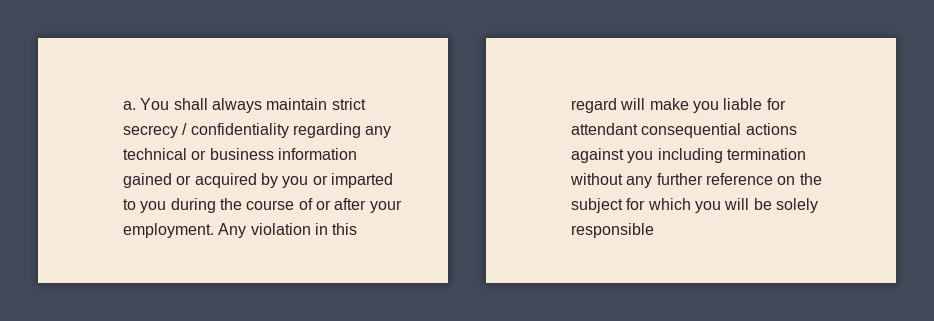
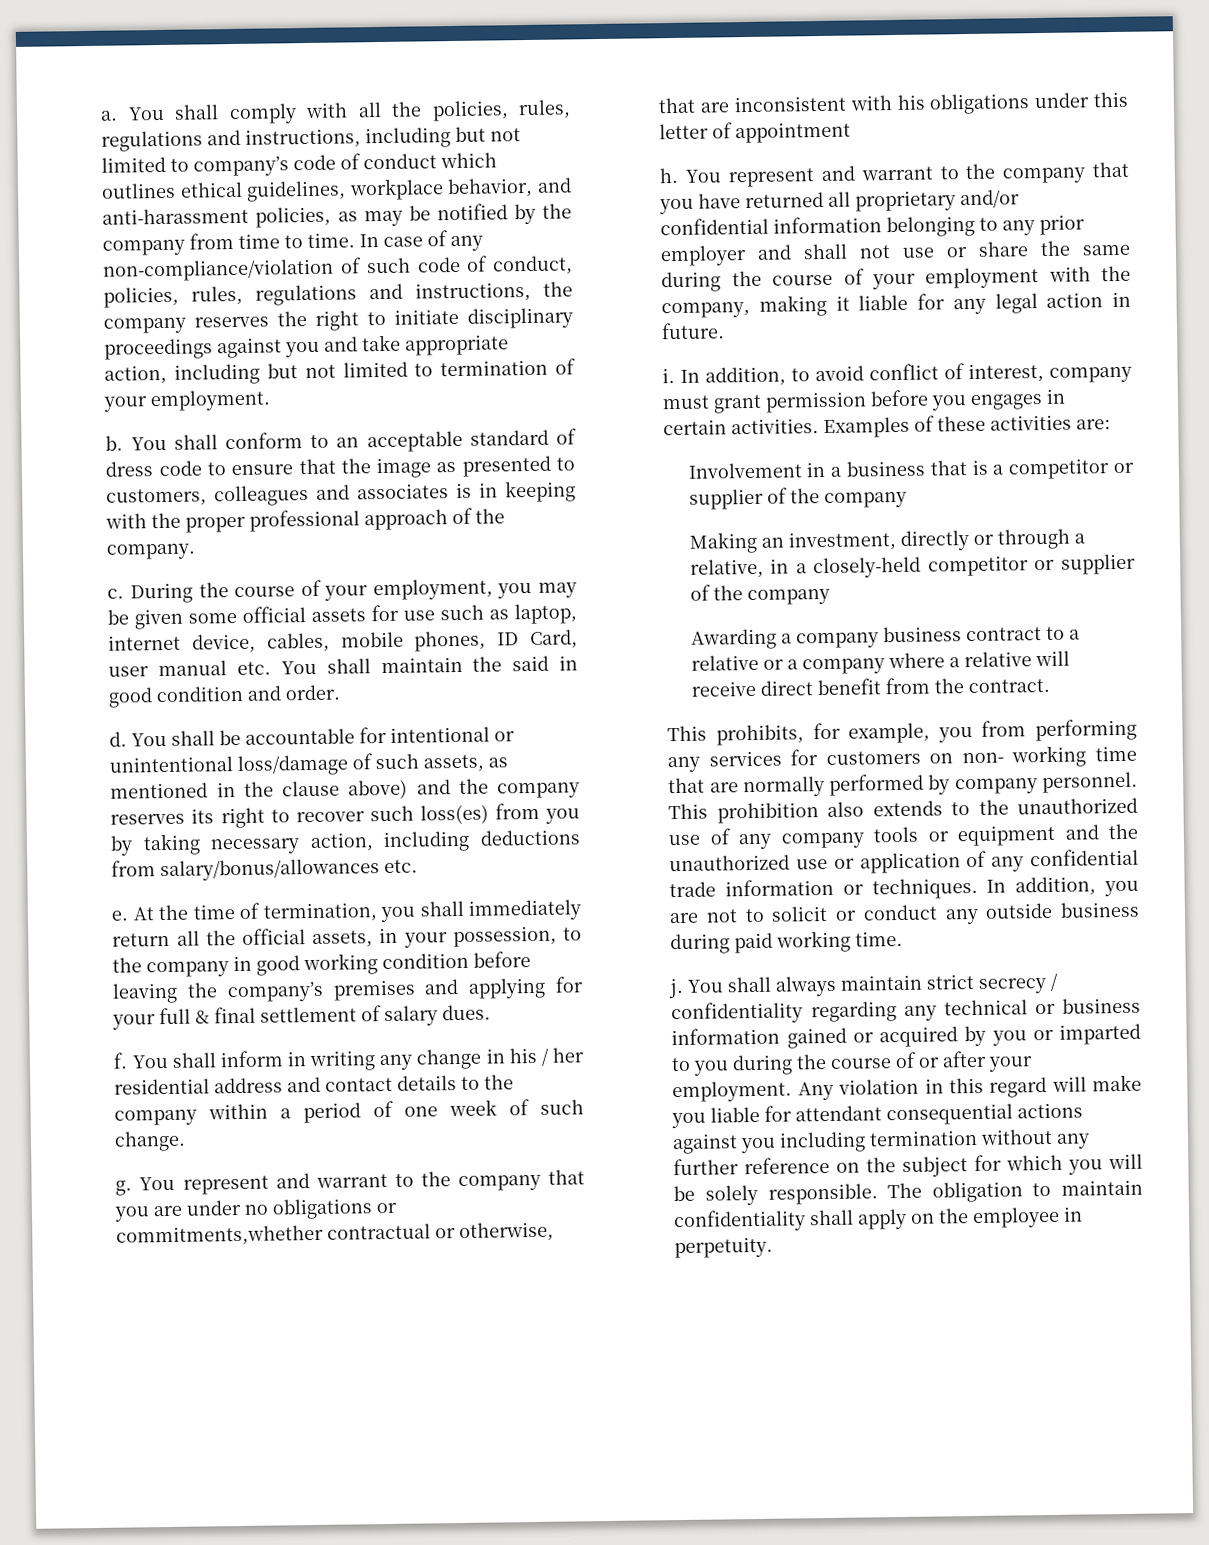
- You shall always maintain strict secrecy / confidentiality regarding any technical or business information gained or acquired by you or imparted to you during the course of or after your employment.
+ You shall comply with all the policies, rules, regulations and instructions, including but not limited to company’s code of conduct which outlines ethical guidelines, workplace behavior, and anti-harassment policies, as may be notified by the company from time to time. In case of any non-compliance/violation of such code of conduct, policies, rules, regulations and instructions, the company reserves the right to initiate disciplinary proceedings against you and take appropriate action, including but not limited to termination of your employment.
+ b. You shall conform to an acceptable standard of dress code to ensure that the image as presented to customers, colleagues and associates is in keeping with the proper professional approach of the company.
+ c. During the course of your employment, you may be given some official assets for use such as laptop, internet device, cables, mobile phones, ID Card, user manual etc. You shall maintain the said in good condition and order.
+ d. You shall be accountable for intentional or unintentional loss/damage of such assets, as mentioned in the clause above) and the company reserves its right to recover such loss(es) from you by taking necessary action, including deductions from salary/bonus/allowances etc.
+ e. At the time of termination, you shall immediately return all the official assets, in your possession, to the company in good working condition before leaving the company’s premises and applying for your full & final settlement of salary dues.
+ f. You shall inform in writing any change in his / her residential address and contact details to the company within a period of one week of such change.
+ g. You represent and warrant to the company that you are under no obligations or commitments,whether contractual or otherwise, that are inconsistent with his obligations under this letter of appointment
+ h. You represent and warrant to the company that you have returned all proprietary and/or confidential information belonging to any prior employer and shall not use or share the same during the course of your employment with the company, making it liable for any legal action in future.
+ i. In addition, to avoid conflict of interest, company must grant permission before you engages in certain activities. Examples of these activities are:
+ Involvement in a business that is a competitor or supplier of the company
+ Making an investment, directly or through a relative, in a closely-held competitor or supplier of the company
+ Awarding a company business contract to a relative or a company where a relative will receive direct benefit from the contract.
+ This prohibits, for example, you from performing any services for customers on non- working time that are normally performed by company personnel. This prohibition also extends to the unauthorized use of any company tools or equipment and the unauthorized use or application of any confidential trade information or techniques. In addition, you are not to solicit or conduct any outside business during paid working time.
+ j. You shall always maintain strict secrecy / confidentiality regarding any technical or business information gained or acquired by you or imparted to you during the course of or after your employment.
- Any violation in this regard will make you liable for attendant consequential actions against you including termination without any further reference on the subject for which you will be solely responsible
+ Any violation in this regard will make you liable for attendant consequential actions against you including termination without any further reference on the subject for which you will be solely responsible. The obligation to maintain confidentiality shall apply on the employee in perpetuity.

